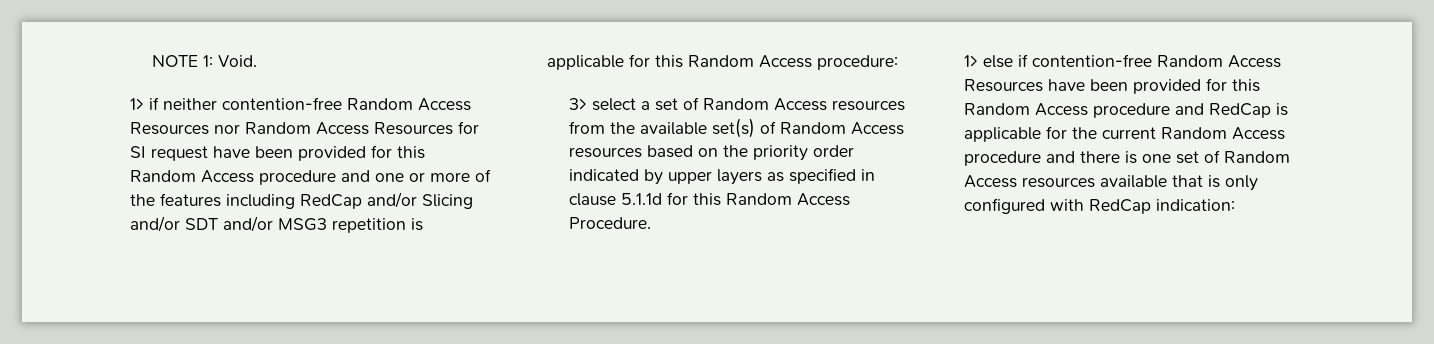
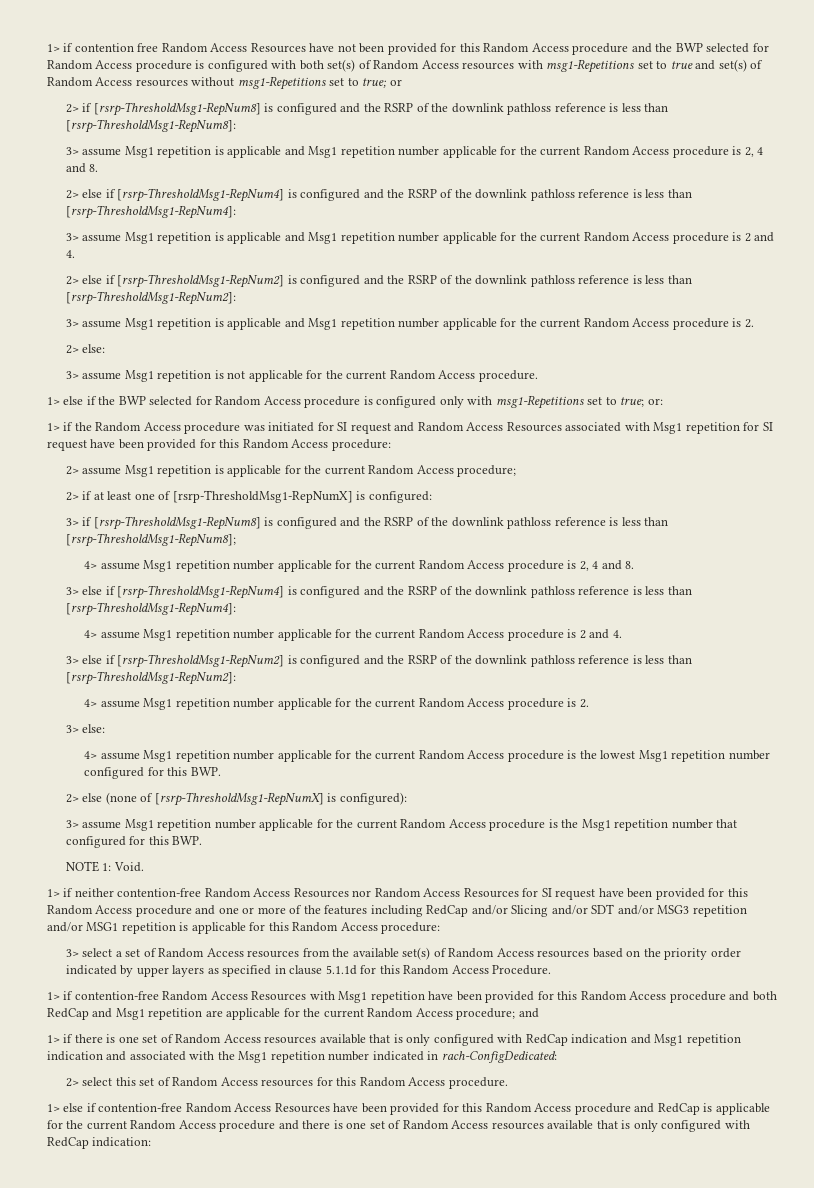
+ 1> if contention free Random Access Resources have not been provided for this Random Access procedure and the BWP selected for Random Access procedure is configured with both set(s) of Random Access resources with msg1-Repetitions set to true and set(s) of Random Access resources without msg1-Repetitions set to true; or
+ 2> if [rsrp-ThresholdMsg1-RepNum8] is configured and the RSRP of the downlink pathloss reference is less than [rsrp-ThresholdMsg1-RepNum8]:
+ 3> assume Msg1 repetition is applicable and Msg1 repetition number applicable for the current Random Access procedure is 2, 4 and 8.
+ 2> else if [rsrp-ThresholdMsg1-RepNum4] is configured and the RSRP of the downlink pathloss reference is less than [rsrp-ThresholdMsg1-RepNum4]:
+ 3> assume Msg1 repetition is applicable and Msg1 repetition number applicable for the current Random Access procedure is 2 and 4.
+ 2> else if [rsrp-ThresholdMsg1-RepNum2] is configured and the RSRP of the downlink pathloss reference is less than [rsrp-ThresholdMsg1-RepNum2]:
+ 3> assume Msg1 repetition is applicable and Msg1 repetition number applicable for the current Random Access procedure is 2.
+ 2> else:
+ 3> assume Msg1 repetition is not applicable for the current Random Access procedure.
+ 1> else if the BWP selected for Random Access procedure is configured only with msg1-Repetitions set to true; or:
+ 1> if the Random Access procedure was initiated for SI request and Random Access Resources associated with Msg1 repetition for SI request have been provided for this Random Access procedure:
+ 2> assume Msg1 repetition is applicable for the current Random Access procedure;
+ 2> if at least one of [rsrp-ThresholdMsg1-RepNumX] is configured:
+ 3> if [rsrp-ThresholdMsg1-RepNum8] is configured and the RSRP of the downlink pathloss reference is less than [rsrp-ThresholdMsg1-RepNum8];
+ 4> assume Msg1 repetition number applicable for the current Random Access procedure is 2, 4 and 8.
+ 3> else if [rsrp-ThresholdMsg1-RepNum4] is configured and the RSRP of the downlink pathloss reference is less than [rsrp-ThresholdMsg1-RepNum4]:
+ 4> assume Msg1 repetition number applicable for the current Random Access procedure is 2 and 4.
+ 3> else if [rsrp-ThresholdMsg1-RepNum2] is configured and the RSRP of the downlink pathloss reference is less than [rsrp-ThresholdMsg1-RepNum2]:
+ 4> assume Msg1 repetition number applicable for the current Random Access procedure is 2.
+ 3> else:
+ 4> assume Msg1 repetition number applicable for the current Random Access procedure is the lowest Msg1 repetition number configured for this BWP.
+ 2> else (none of [rsrp-ThresholdMsg1-RepNumX] is configured):
+ 3> assume Msg1 repetition number applicable for the current Random Access procedure is the Msg1 repetition number that configured for this BWP.
- 1> if neither contention-free Random Access Resources nor Random Access Resources for SI request have been provided for this Random Access procedure and one or more of the features including RedCap and/or Slicing and/or SDT and/or MSG3 repetition is applicable for this Random Access procedure:
+ 1> if neither contention-free Random Access Resources nor Random Access Resources for SI request have been provided for this Random Access procedure and one or more of the features including RedCap and/or Slicing and/or SDT and/or MSG3 repetition and/or MSG1 repetition is applicable for this Random Access procedure:
+ 1> if contention-free Random Access Resources with Msg1 repetition have been provided for this Random Access procedure and both RedCap and Msg1 repetition are applicable for the current Random Access procedure; and
+ 1> if there is one set of Random Access resources available that is only configured with RedCap indication and Msg1 repetition indication and associated with the Msg1 repetition number indicated in rach-ConfigDedicated:
+ 2> select this set of Random Access resources for this Random Access procedure.

